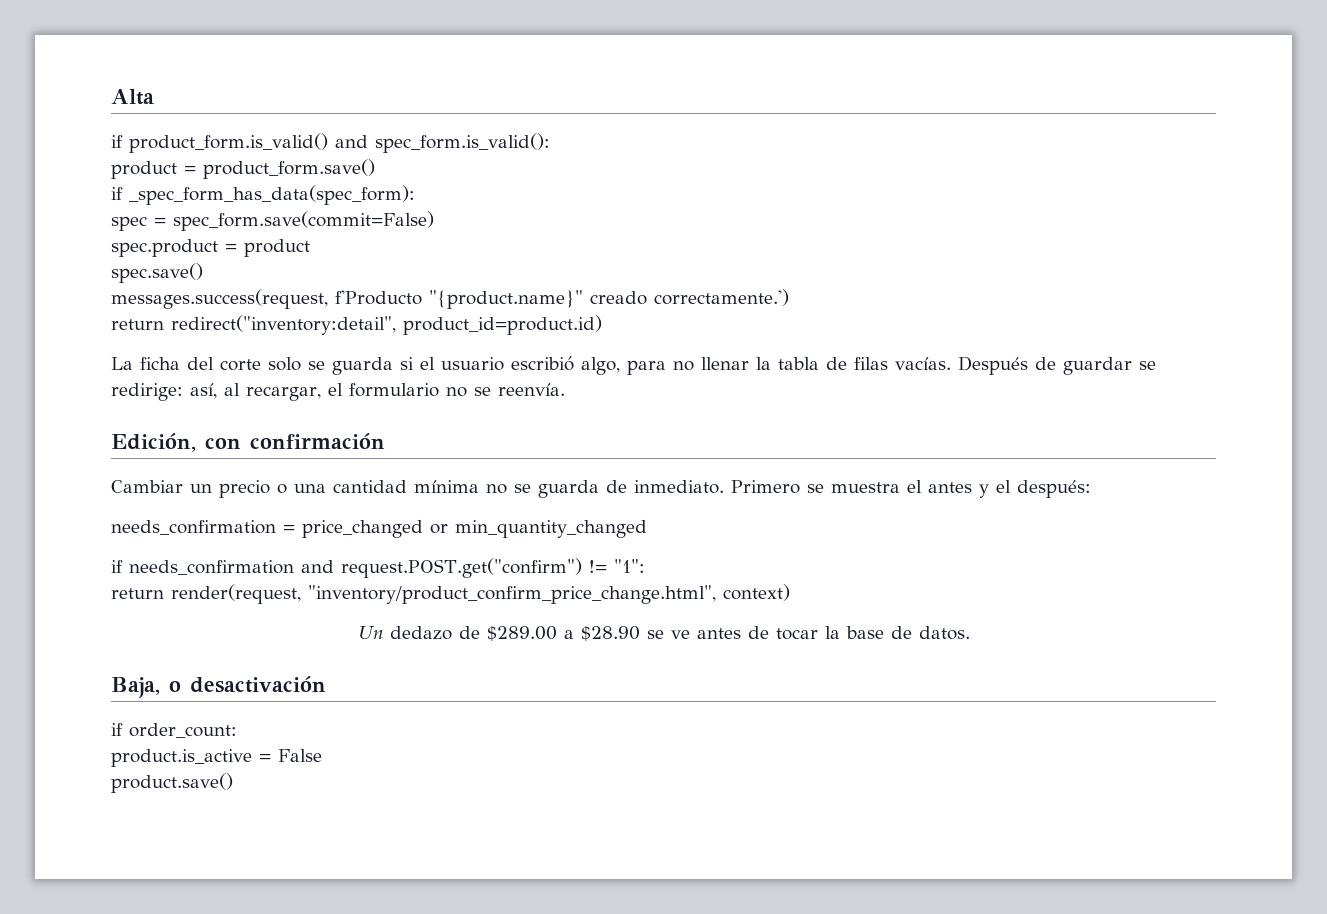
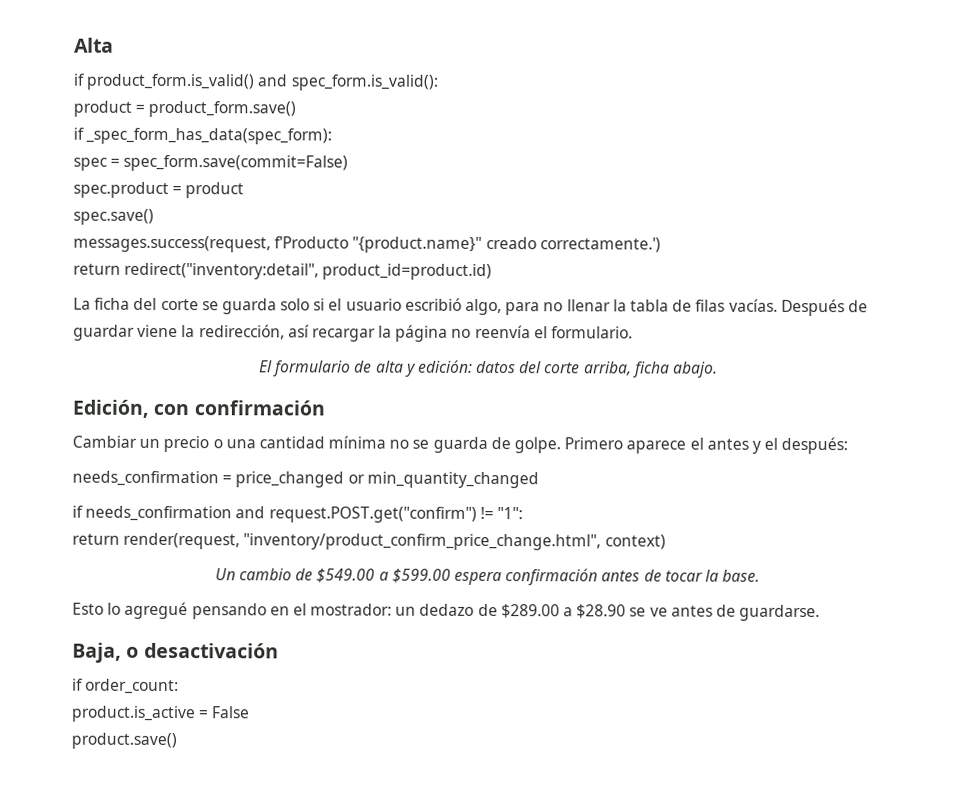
- La ficha del corte solo se guarda si el usuario escribió algo, para no llenar la tabla de filas vacías.
+ La ficha del corte se guarda solo si el usuario escribió algo, para no llenar la tabla de filas vacías.
- Después de guardar se redirige: así, al recargar, el formulario no se reenvía.
+ Después de guardar viene la redirección, así recargar la página no reenvía el formulario.
+ El formulario de alta y edición: datos del corte arriba, ficha abajo.
- Cambiar un precio o una cantidad mínima no se guarda de inmediato. Primero se muestra el antes y el después:
+ Cambiar un precio o una cantidad mínima no se guarda de golpe. Primero aparece el antes y el después:
- Un dedazo de $289.00 a $28.90 se ve antes de tocar la base de datos.
+ Un cambio de $549.00 a $599.00 espera confirmación antes de tocar la base.
+ Esto lo agregué pensando en el mostrador: un dedazo de $289.00 a $28.90 se ve antes de guardarse.

